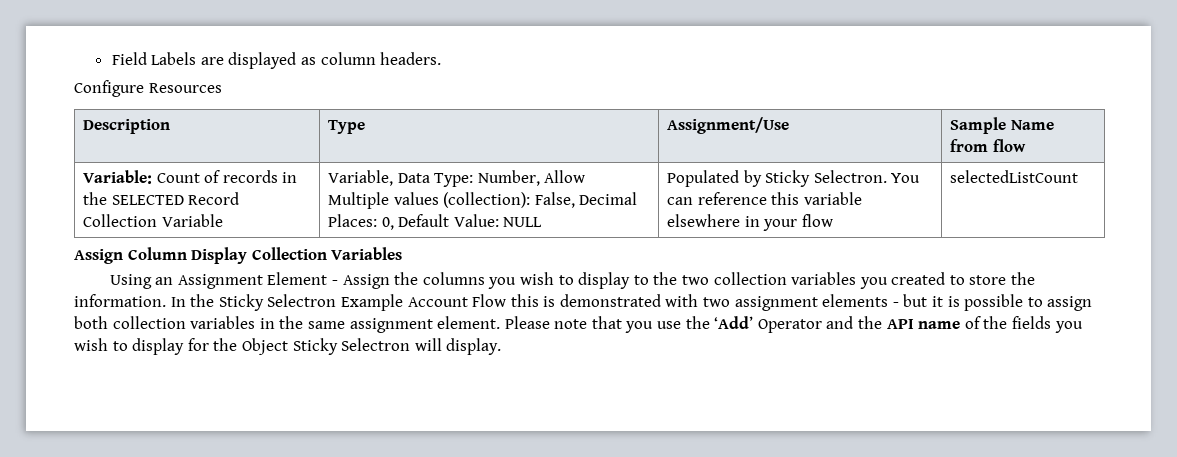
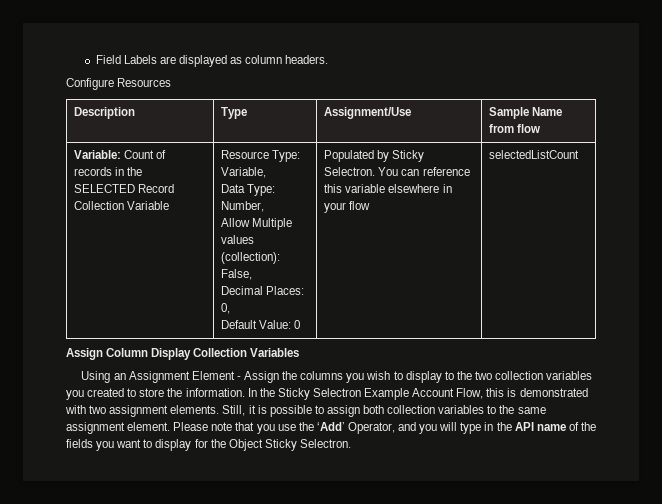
- Variable, Data Type: Number, Allow Multiple values (collection): False, Decimal Places: 0, Default Value: NULL
+ Resource Type: Variable,
+ Data Type: Number,
+ Allow Multiple values (collection): False,
+ Decimal Places: 0,
+ Default Value: 0
- In the Sticky Selectron Example Account Flow this is demonstrated with two assignment elements - but it is possible to assign both collection variables in the same assignment element.
+ In the Sticky Selectron Example Account Flow, this is demonstrated with two assignment elements. Still, it is possible to assign both collection variables to the same assignment element.
- Please note that you use the ‘Add’ Operator and the API name of the fields you wish to display for the Object Sticky Selectron will display.
+ Please note that you use the ‘Add’ Operator, and you will type in the API name of the fields you want to display for the Object Sticky Selectron.

